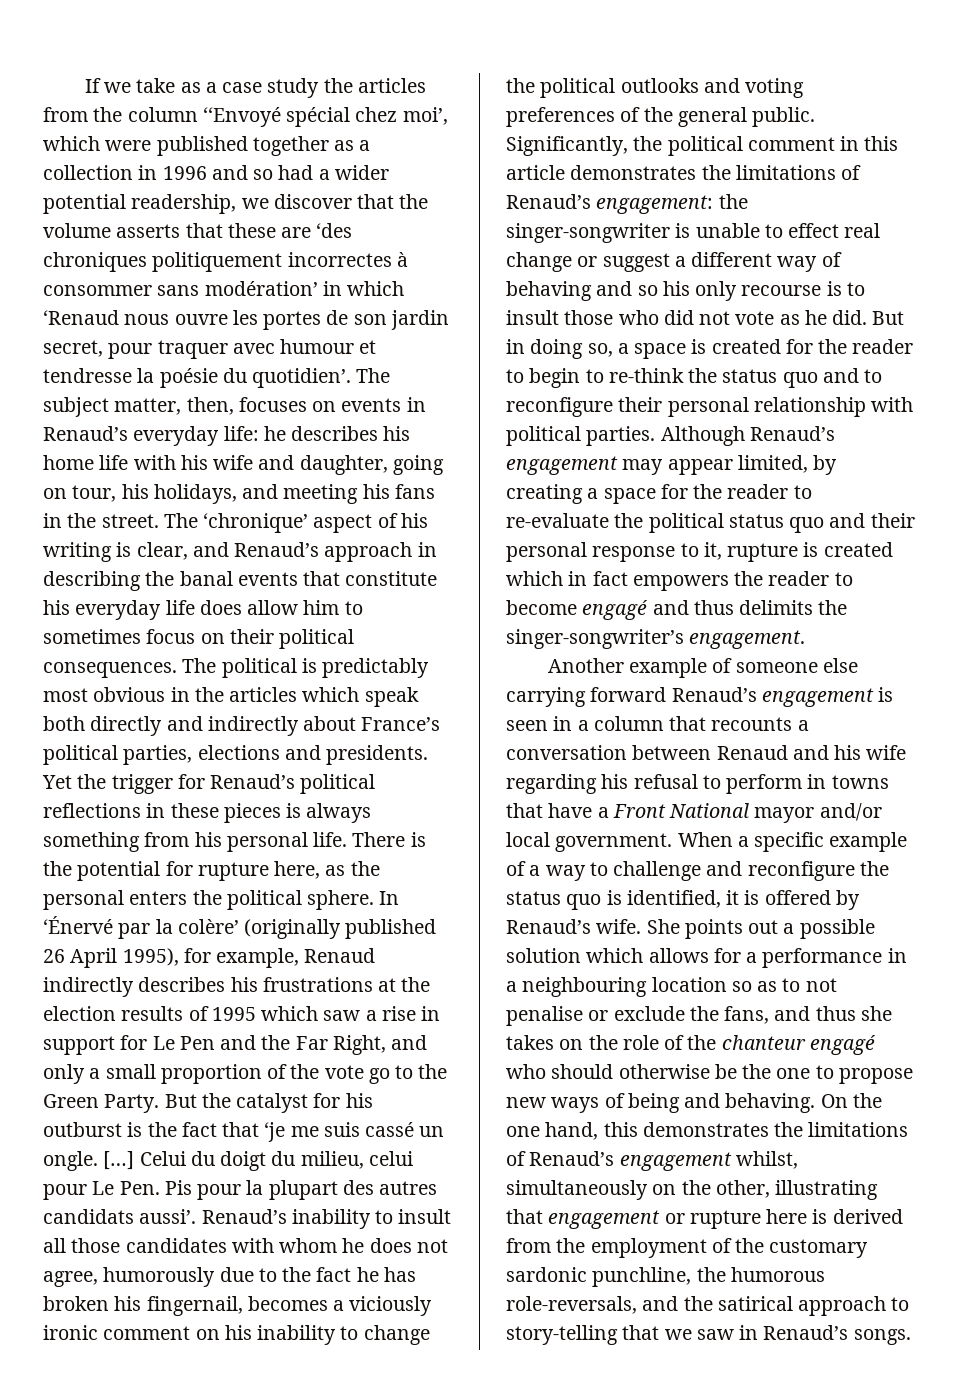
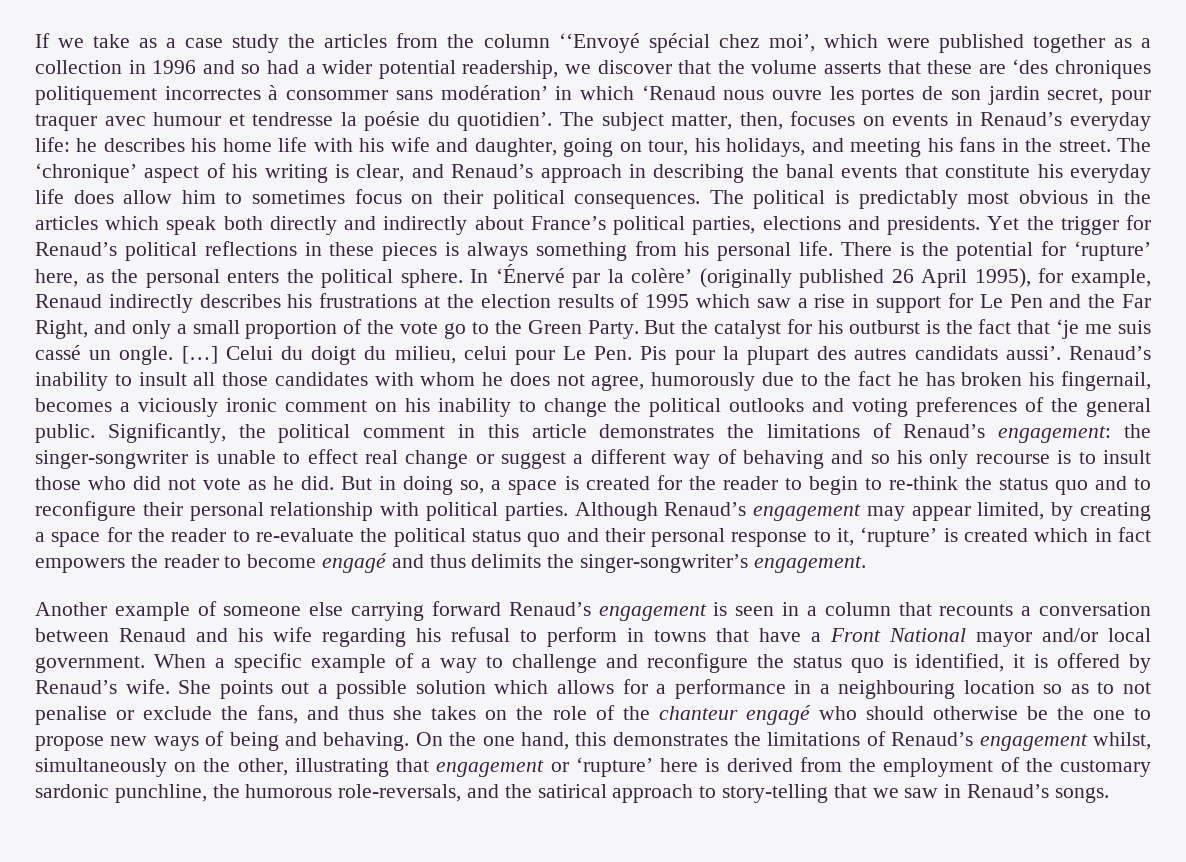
- There is the potential for rupture here, as the personal enters the political sphere.
+ There is the potential for ‘rupture’ here, as the personal enters the political sphere.
- Although Renaud’s engagement may appear limited, by creating a space for the reader to re-evaluate the political status quo and their personal response to it, rupture is created which in fact empowers the reader to become engagé and thus delimits the singer-songwriter’s engagement.
+ Although Renaud’s engagement may appear limited, by creating a space for the reader to re-evaluate the political status quo and their personal response to it, ‘rupture’ is created which in fact empowers the reader to become engagé and thus delimits the singer-songwriter’s engagement.
- On the one hand, this demonstrates the limitations of Renaud’s engagement whilst, simultaneously on the other, illustrating that engagement or rupture here is derived from the employment of the customary sardonic punchline, the humorous role-reversals, and the satirical approach to story-telling that we saw in Renaud’s songs.
+ On the one hand, this demonstrates the limitations of Renaud’s engagement whilst, simultaneously on the other, illustrating that engagement or ‘rupture’ here is derived from the employment of the customary sardonic punchline, the humorous role-reversals, and the satirical approach to story-telling that we saw in Renaud’s songs.

